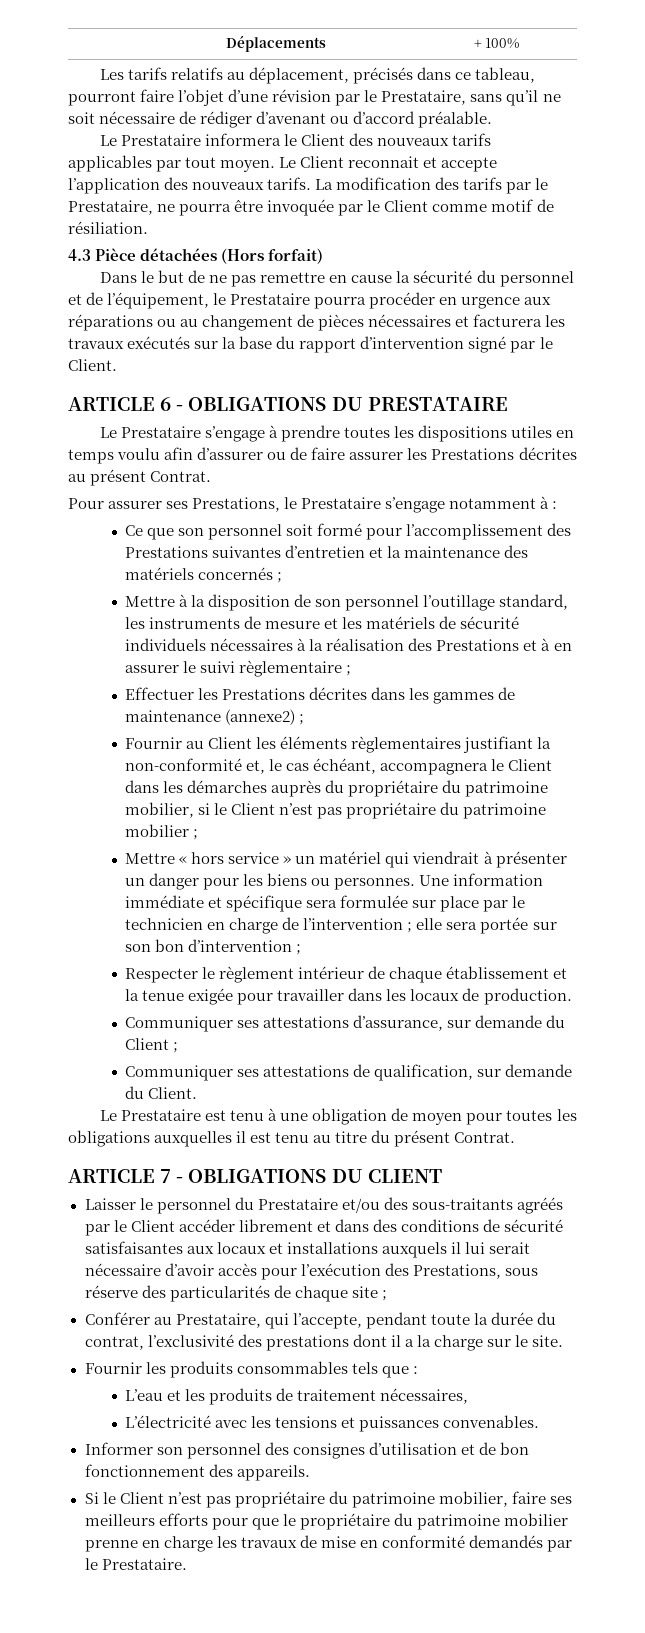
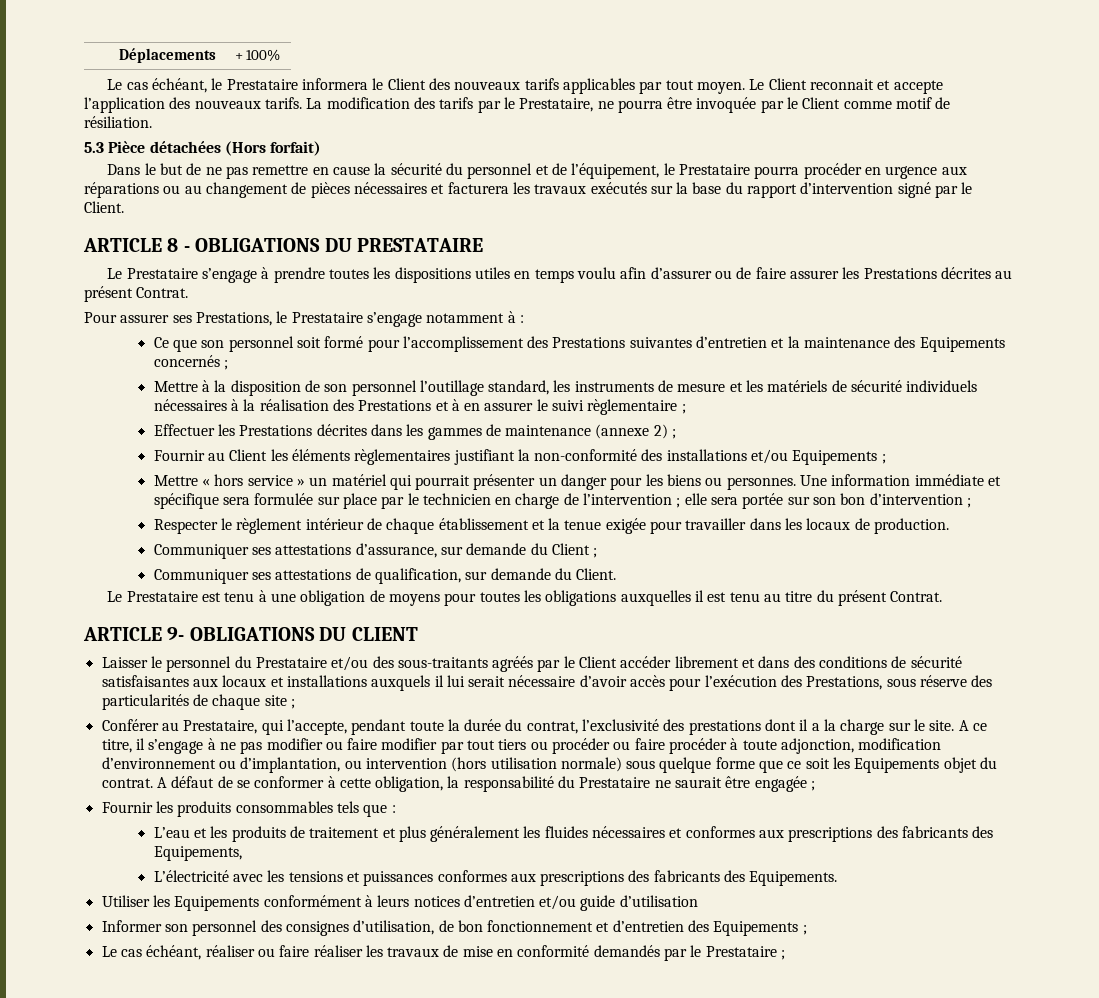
- Les tarifs relatifs au déplacement, précisés dans ce tableau, pourront faire l’objet d’une révision par le Prestataire, sans qu’il ne soit nécessaire de rédiger d’avenant ou d’accord préalable.
- Le Prestataire informera le Client des nouveaux tarifs applicables par tout moyen.
+ Le cas échéant, le Prestataire informera le Client des nouveaux tarifs applicables par tout moyen.
- 4.3 Pièce détachées (Hors forfait)
+ 5.3 Pièce détachées (Hors forfait)
- ARTICLE 6 - OBLIGATIONS DU PRESTATAIRE
+ ARTICLE 8 - OBLIGATIONS DU PRESTATAIRE
- Ce que son personnel soit formé pour l’accomplissement des Prestations suivantes d’entretien et la maintenance des matériels concernés ;
+ Ce que son personnel soit formé pour l’accomplissement des Prestations suivantes d’entretien et la maintenance des Equipements concernés ;
- Effectuer les Prestations décrites dans les gammes de maintenance (annexe2) ;
+ Effectuer les Prestations décrites dans les gammes de maintenance (annexe 2) ;
- Fournir au Client les éléments règlementaires justifiant la non-conformité et, le cas échéant, accompagnera le Client dans les démarches auprès du propriétaire du patrimoine mobilier, si le Client n’est pas propriétaire du patrimoine mobilier ;
+ Fournir au Client les éléments règlementaires justifiant la non-conformité des installations et/ou Equipements ;
- Mettre « hors service » un matériel qui viendrait à présenter un danger pour les biens ou personnes.
+ Mettre « hors service » un matériel qui pourrait présenter un danger pour les biens ou personnes.
- Le Prestataire est tenu à une obligation de moyen pour toutes les obligations auxquelles il est tenu au titre du présent Contrat.
+ Le Prestataire est tenu à une obligation de moyens pour toutes les obligations auxquelles il est tenu au titre du présent Contrat.
- ARTICLE 7 - OBLIGATIONS DU CLIENT
+ ARTICLE 9- OBLIGATIONS DU CLIENT
+ A ce titre, il s’engage à ne pas modifier ou faire modifier par tout tiers ou procéder ou faire procéder à toute adjonction, modification d’environnement ou d’implantation, ou intervention (hors utilisation normale) sous quelque forme que ce soit les Equipements objet du contrat. A défaut de se conformer à cette obligation, la responsabilité du Prestataire ne saurait être engagée ;
- L’eau et les produits de traitement nécessaires,
+ L’eau et les produits de traitement et plus généralement les fluides nécessaires et conformes aux prescriptions des fabricants des Equipements,
- L’électricité avec les tensions et puissances convenables.
+ L’électricité avec les tensions et puissances conformes aux prescriptions des fabricants des Equipements.
+ Utiliser les Equipements conformément à leurs notices d’entretien et/ou guide d’utilisation
- Informer son personnel des consignes d’utilisation et de bon fonctionnement des appareils.
- Si le Client n’est pas propriétaire du patrimoine mobilier, faire ses meilleurs efforts pour que le propriétaire du patrimoine mobilier prenne en charge les travaux de mise en conformité demandés par le Prestataire.
+ Informer son personnel des consignes d’utilisation, de bon fonctionnement et d’entretien des Equipements ;
+ Le cas échéant, réaliser ou faire réaliser les travaux de mise en conformité demandés par le Prestataire ;

